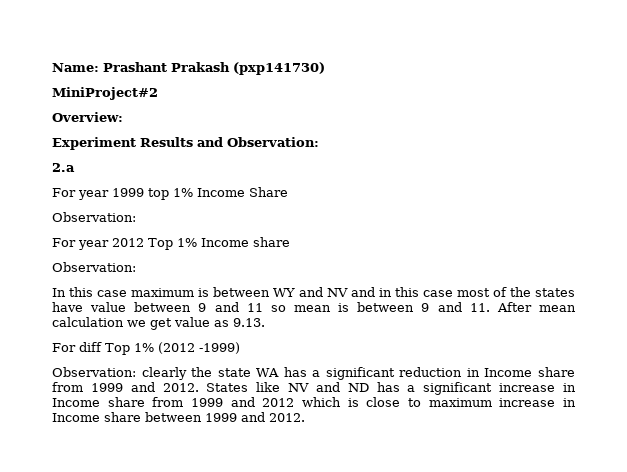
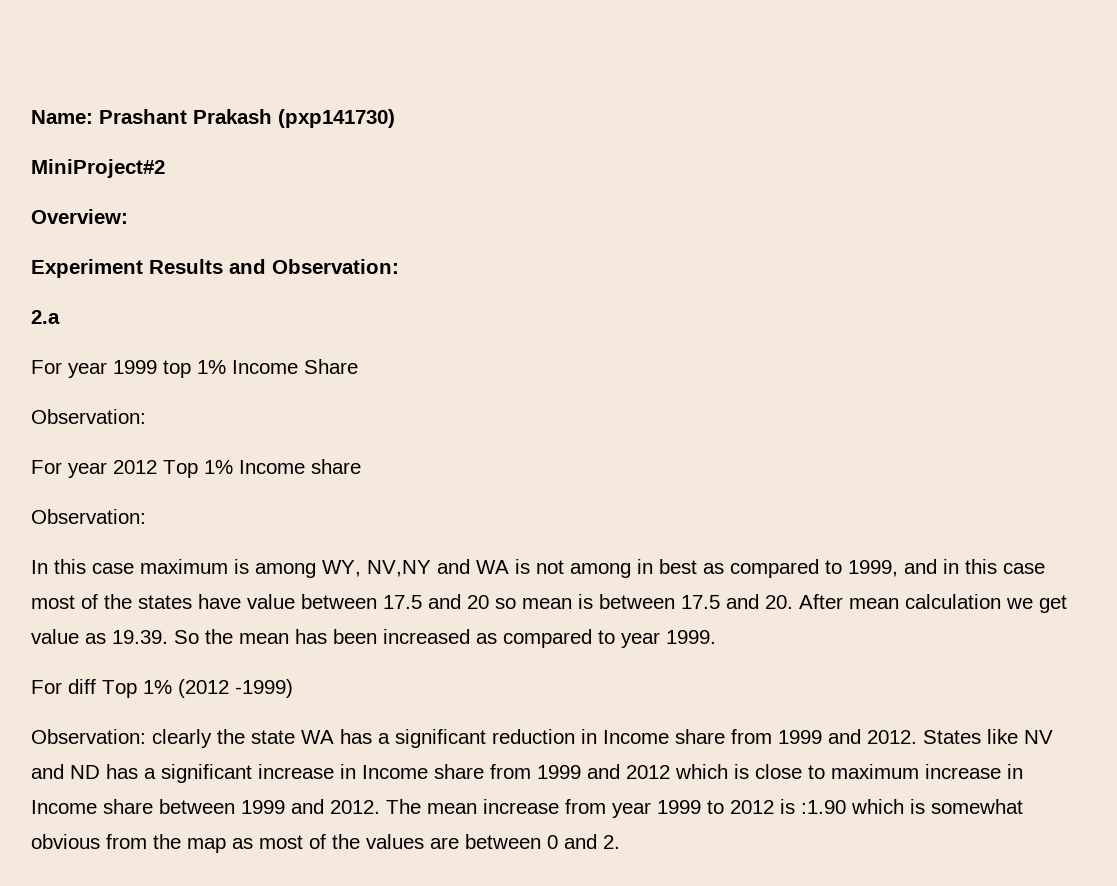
- In this case maximum is between WY and NV and in this case most of the states have value between 9 and 11 so mean is between 9 and 11. After mean calculation we get value as 9.13.
+ In this case maximum is among WY, NV,NY and WA is not among in best as compared to 1999, and in this case most of the states have value between 17.5 and 20 so mean is between 17.5 and 20. After mean calculation we get value as 19.39. So the mean has been increased as compared to year 1999.
+ The mean increase from year 1999 to 2012 is :1.90 which is somewhat obvious from the map as most of the values are between 0 and 2.

